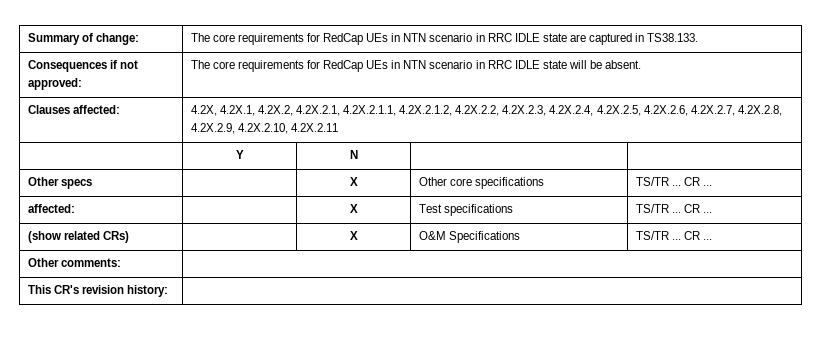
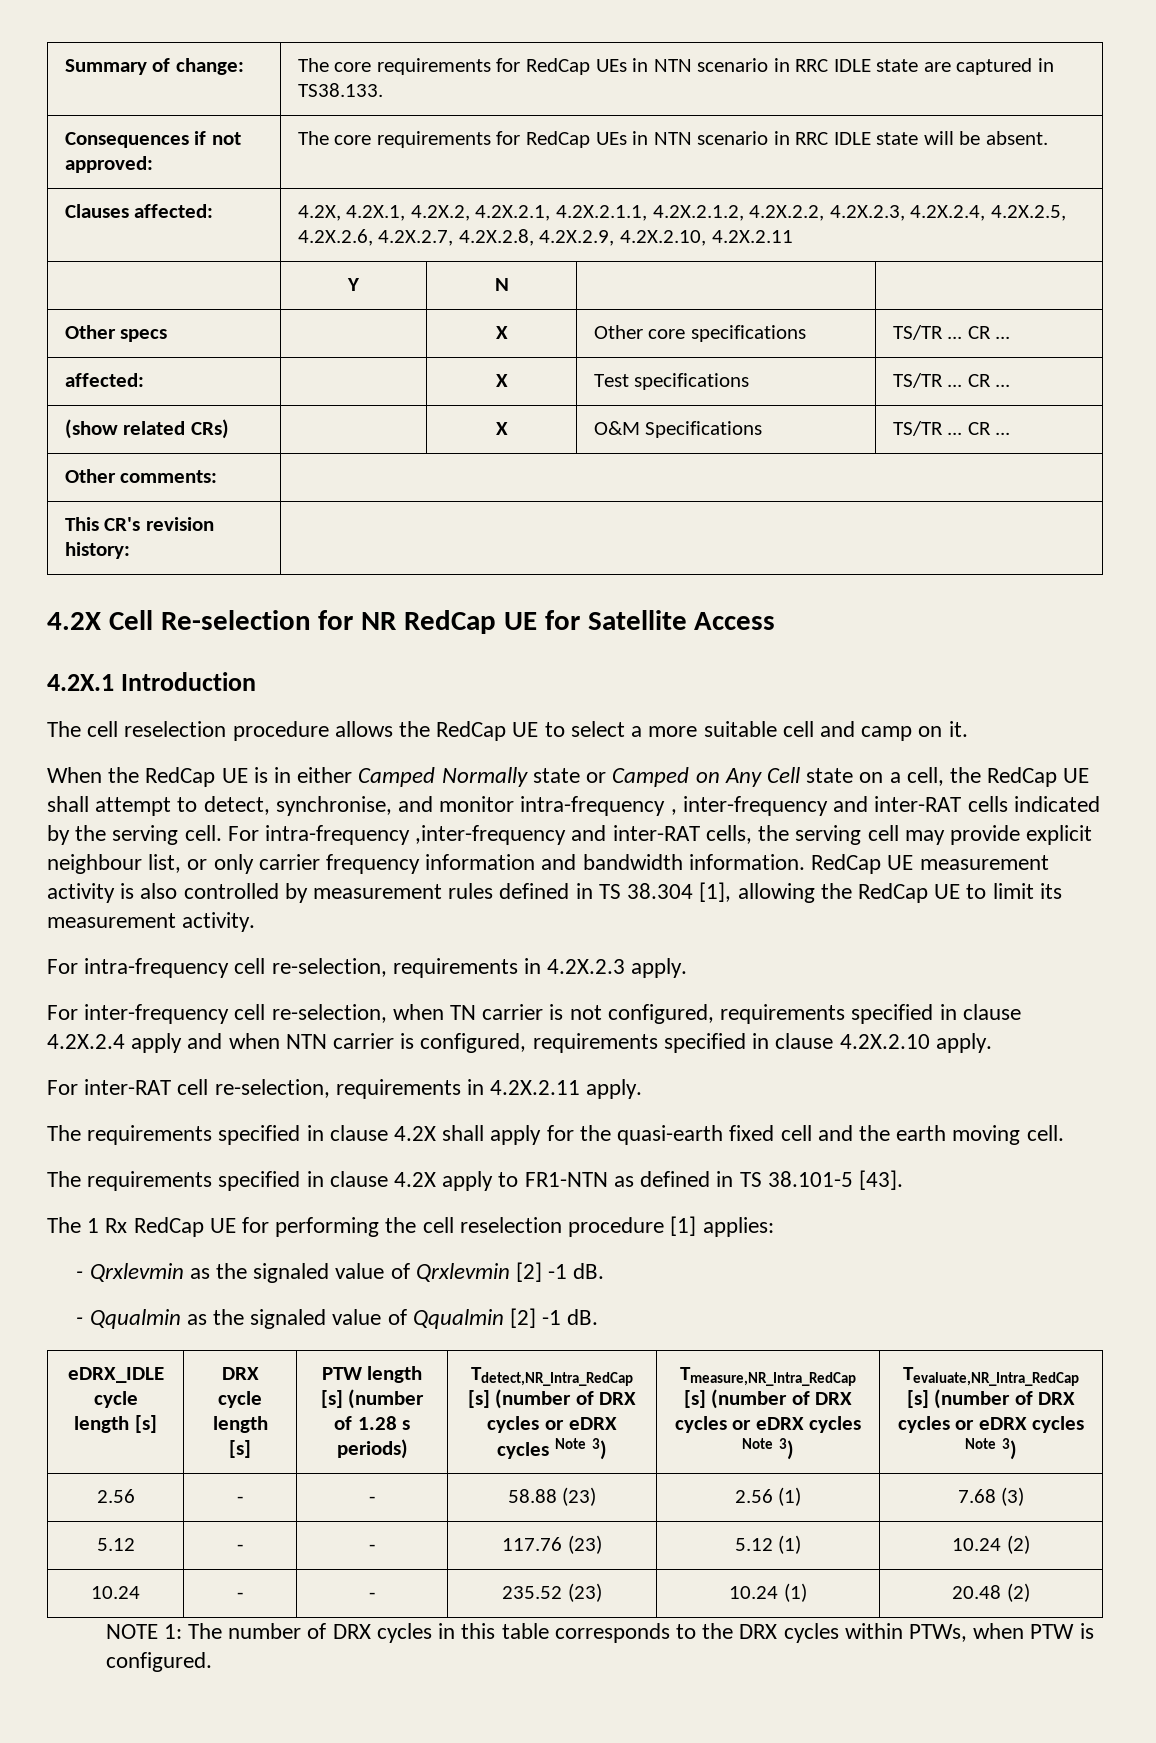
+ 4.2X Cell Re-selection for NR RedCap UE for Satellite Access
+ 4.2X.1 Introduction
+ The cell reselection procedure allows the RedCap UE to select a more suitable cell and camp on it.
+ When the RedCap UE is in either Camped Normally state or Camped on Any Cell state on a cell, the RedCap UE shall attempt to detect, synchronise, and monitor intra-frequency , inter-frequency and inter-RAT cells indicated by the serving cell. For intra-frequency ,inter-frequency and inter-RAT cells, the serving cell may provide explicit neighbour list, or only carrier frequency information and bandwidth information. RedCap UE measurement activity is also controlled by measurement rules defined in TS 38.304 [1], allowing the RedCap UE to limit its measurement activity.
+ For intra-frequency cell re-selection, requirements in 4.2X.2.3 apply.
+ For inter-frequency cell re-selection, when TN carrier is not configured, requirements specified in clause 4.2X.2.4 apply and when NTN carrier is configured, requirements specified in clause 4.2X.2.10 apply.
+ For inter-RAT cell re-selection, requirements in 4.2X.2.11 apply.
+ The requirements specified in clause 4.2X shall apply for the quasi-earth fixed cell and the earth moving cell.
+ The requirements specified in clause 4.2X apply to FR1-NTN as defined in TS 38.101-5 [43].
+ The 1 Rx RedCap UE for performing the cell reselection procedure [1] applies:
+ - Qrxlevmin as the signaled value of Qrxlevmin [2] -1 dB.
+ - Qqualmin as the signaled value of Qqualmin [2] -1 dB.
+ eDRX_IDLE cycle length [s] | DRX cycle length [s] | PTW length [s] (number of 1.28 s periods) | Tdetect,NR_Intra_RedCap [s] (number of DRX cycles or eDRX cycles Note 3) | Tmeasure,NR_Intra_RedCap [s] (number of DRX cycles or eDRX cycles Note 3) | Tevaluate,NR_Intra_RedCap [s] (number of DRX cycles or eDRX cycles Note 3)
+ 2.56 | - | - | 58.88 (23) | 2.56 (1) | 7.68 (3)
+ 5.12 | - | - | 117.76 (23) | 5.12 (1) | 10.24 (2)
+ 10.24 | - | - | 235.52 (23) | 10.24 (1) | 20.48 (2)
+ NOTE 1: The number of DRX cycles in this table corresponds to the DRX cycles within PTWs, when PTW is configured.

